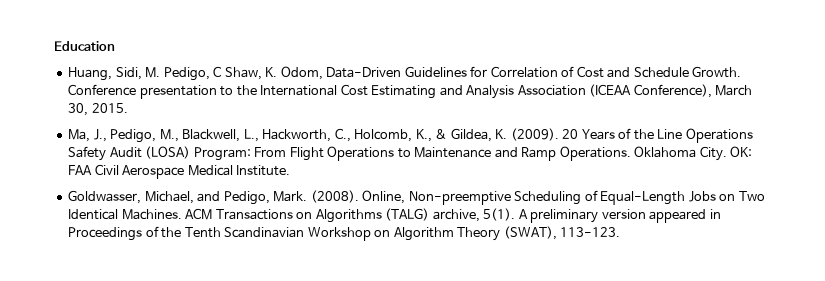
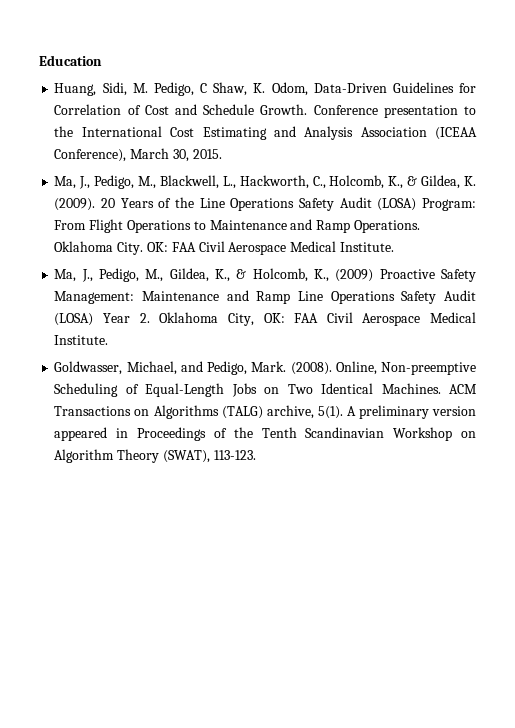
+ Ma, J., Pedigo, M., Gildea, K., & Holcomb, K., (2009) Proactive Safety Management: Maintenance and Ramp Line Operations Safety Audit (LOSA) Year 2. Oklahoma City, OK: FAA Civil Aerospace Medical Institute.

